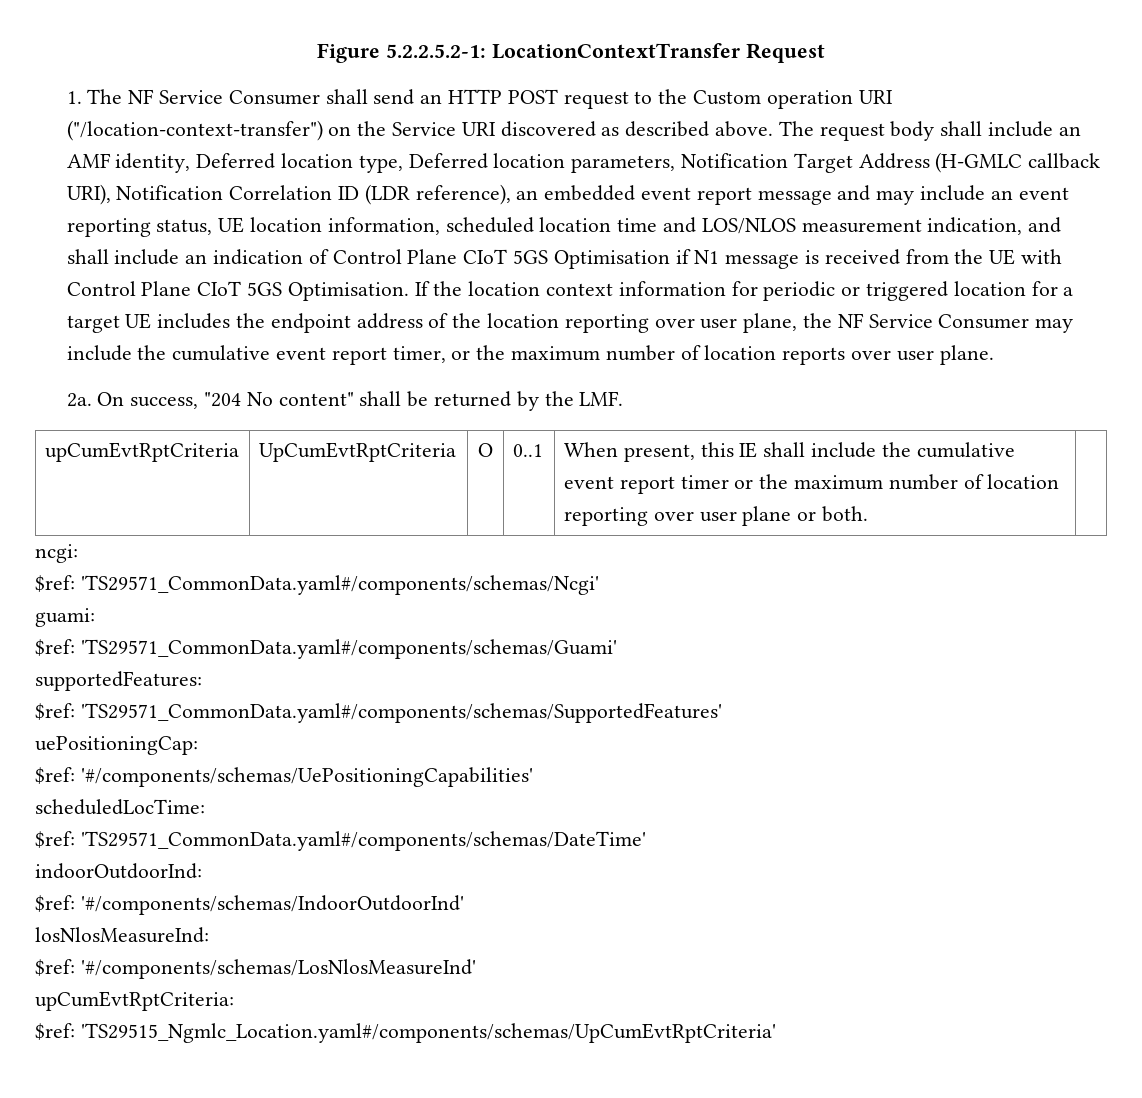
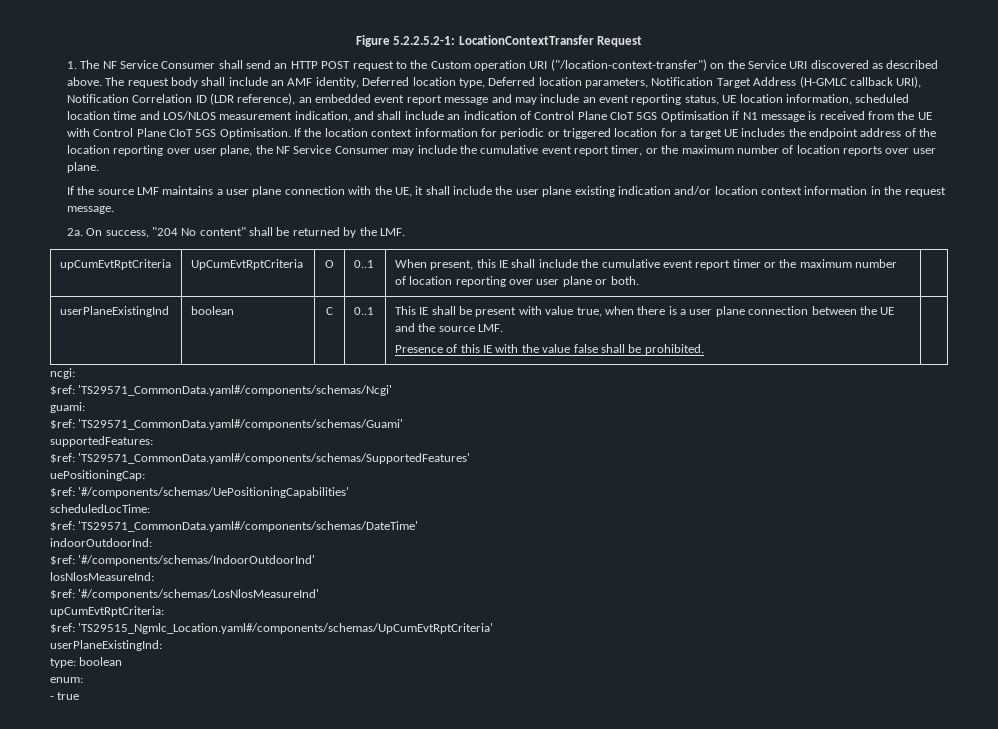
+ If the source LMF maintains a user plane connection with the UE, it shall include the user plane existing indication and/or location context information in the request message.
+ userPlaneExistingInd | boolean | C | 0..1 | This IE shall be present with value true, when there is a user plane connection between the UE and the source LMF.
+ Presence of this IE with the value false shall be prohibited. |
+ userPlaneExistingInd:
+ type: boolean
+ enum:
+ - true

